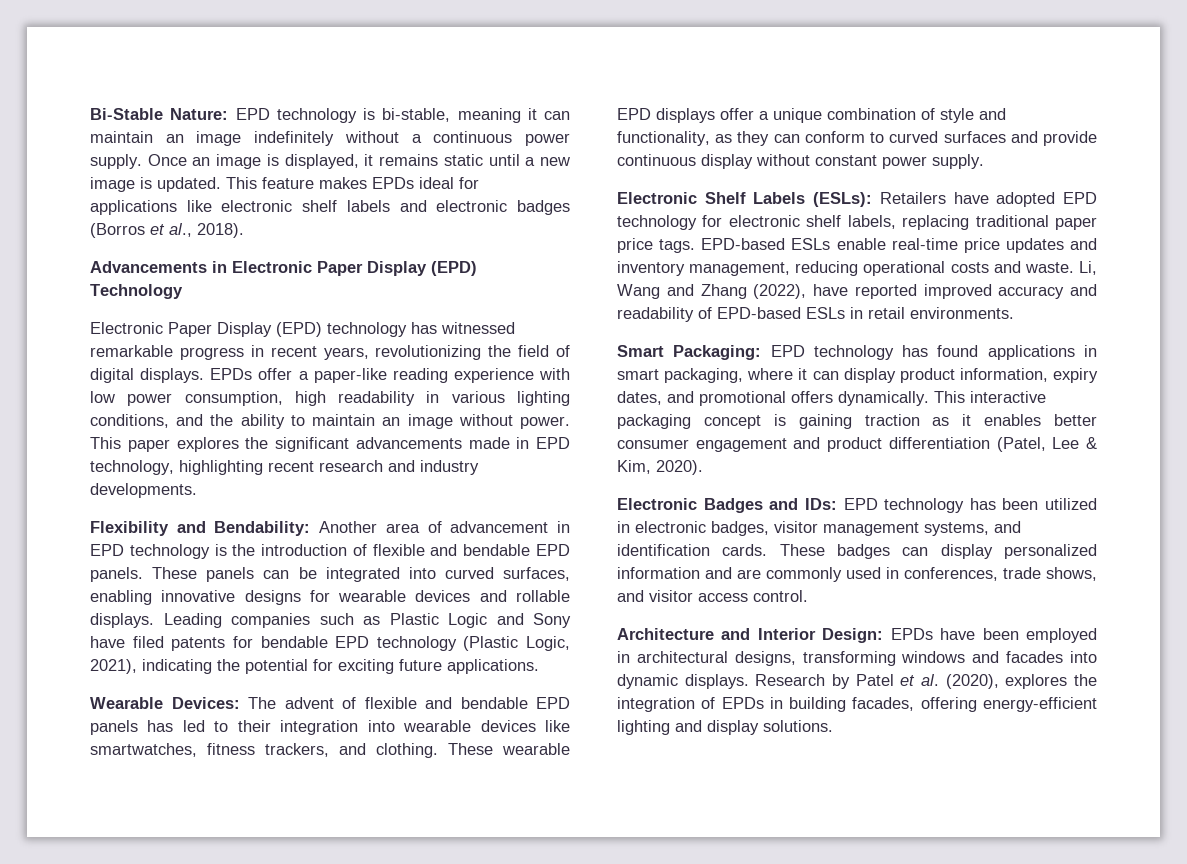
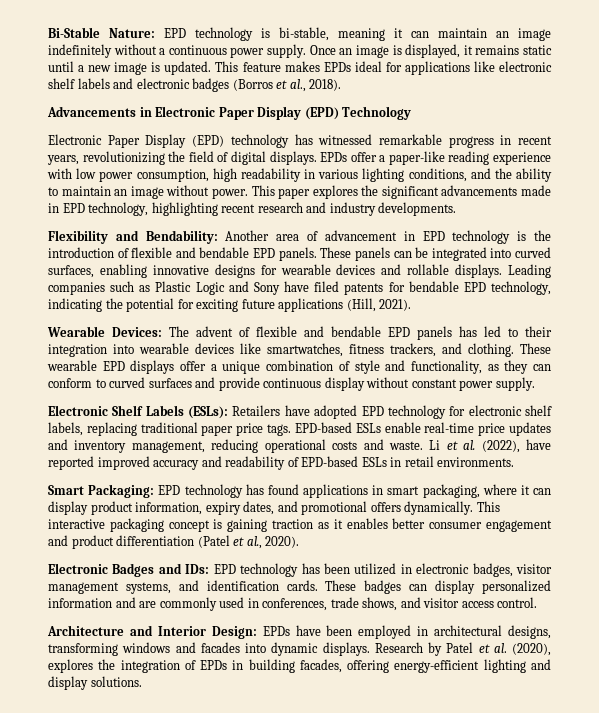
- Leading companies such as Plastic Logic and Sony have filed patents for bendable EPD technology (Plastic Logic, 2021), indicating the potential for exciting future applications.
+ Leading companies such as Plastic Logic and Sony have filed patents for bendable EPD technology, indicating the potential for exciting future applications (Hill, 2021).
- Li, Wang and Zhang (2022), have reported improved accuracy and readability of EPD-based ESLs in retail environments.
+ Li et al. (2022), have reported improved accuracy and readability of EPD-based ESLs in retail environments.
- This interactive packaging concept is gaining traction as it enables better consumer engagement and product differentiation (Patel, Lee & Kim, 2020).
+ This interactive packaging concept is gaining traction as it enables better consumer engagement and product differentiation (Patel et al., 2020).

